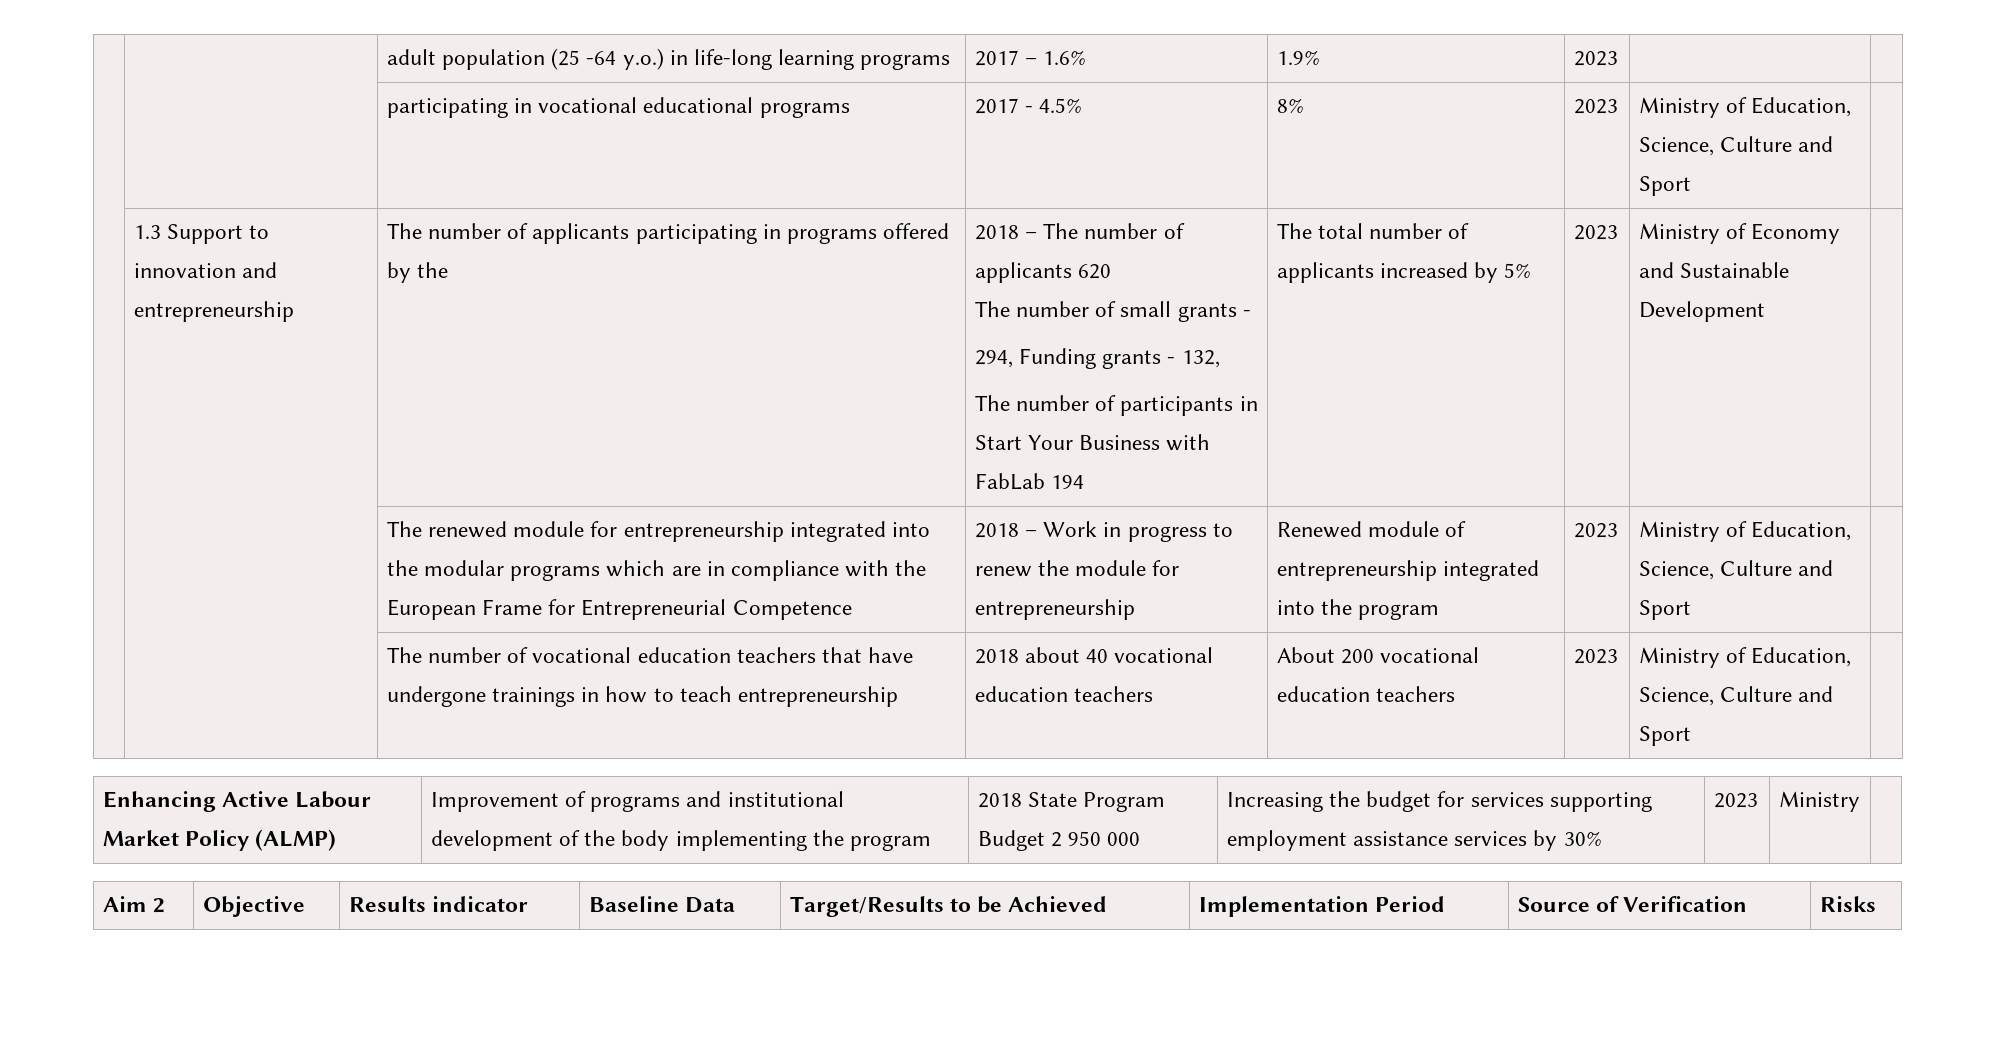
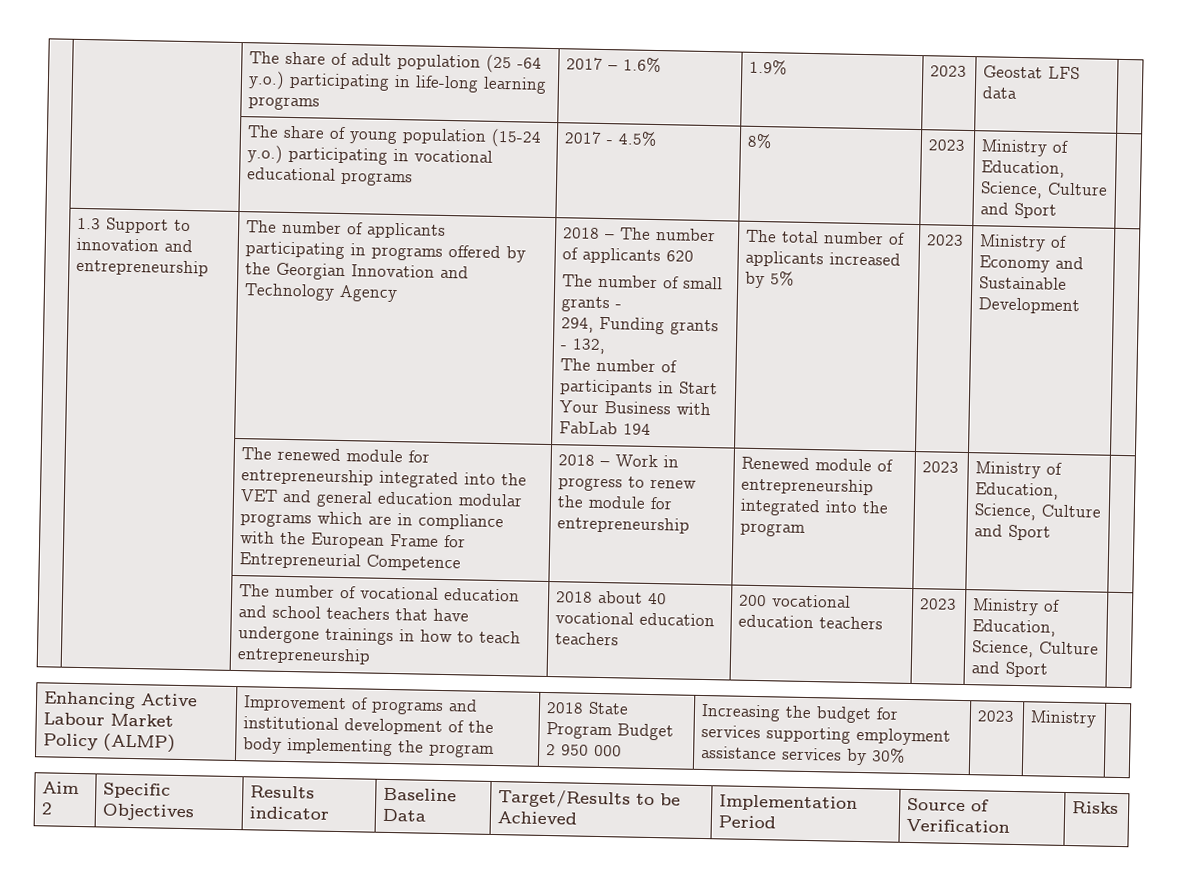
- | | adult population (25 -64 y.o.) in life-long learning programs | 2017 – 1.6% | 1.9% | 2023 | |
- | | participating in vocational educational programs | 2017 - 4.5% | 8% | 2023 | Ministry of Education, Science, Culture and Sport |
+ | | The share of adult population (25 -64 y.o.) participating in life-long learning programs | 2017 – 1.6% | 1.9% | 2023 | Geostat LFS data |
+ | | The share of young population (15-24 y.o.) participating in vocational educational programs | 2017 - 4.5% | 8% | 2023 | Ministry of Education, Science, Culture and Sport |
- The number of applicants participating in programs offered by the
+ The number of applicants participating in programs offered by the Georgian Innovation and Technology Agency
- The renewed module for entrepreneurship integrated into the modular programs which are in compliance with the European Frame for Entrepreneurial Competence
+ The renewed module for entrepreneurship integrated into the VET and general education modular programs which are in compliance with the European Frame for Entrepreneurial Competence
- | | The number of vocational education teachers that have undergone trainings in how to teach entrepreneurship | 2018 about 40 vocational education teachers | About 200 vocational education teachers | 2023 | Ministry of Education, Science, Culture and Sport |
+ | | The number of vocational education and school teachers that have undergone trainings in how to teach entrepreneurship | 2018 about 40 vocational education teachers | 200 vocational education teachers | 2023 | Ministry of Education, Science, Culture and Sport |
- Aim 2 | Objective | Results indicator | Baseline Data | Target/Results to be Achieved | Implementation Period | Source of Verification | Risks
+ Aim 2 | Specific Objectives | Results indicator | Baseline Data | Target/Results to be Achieved | Implementation Period | Source of Verification | Risks

